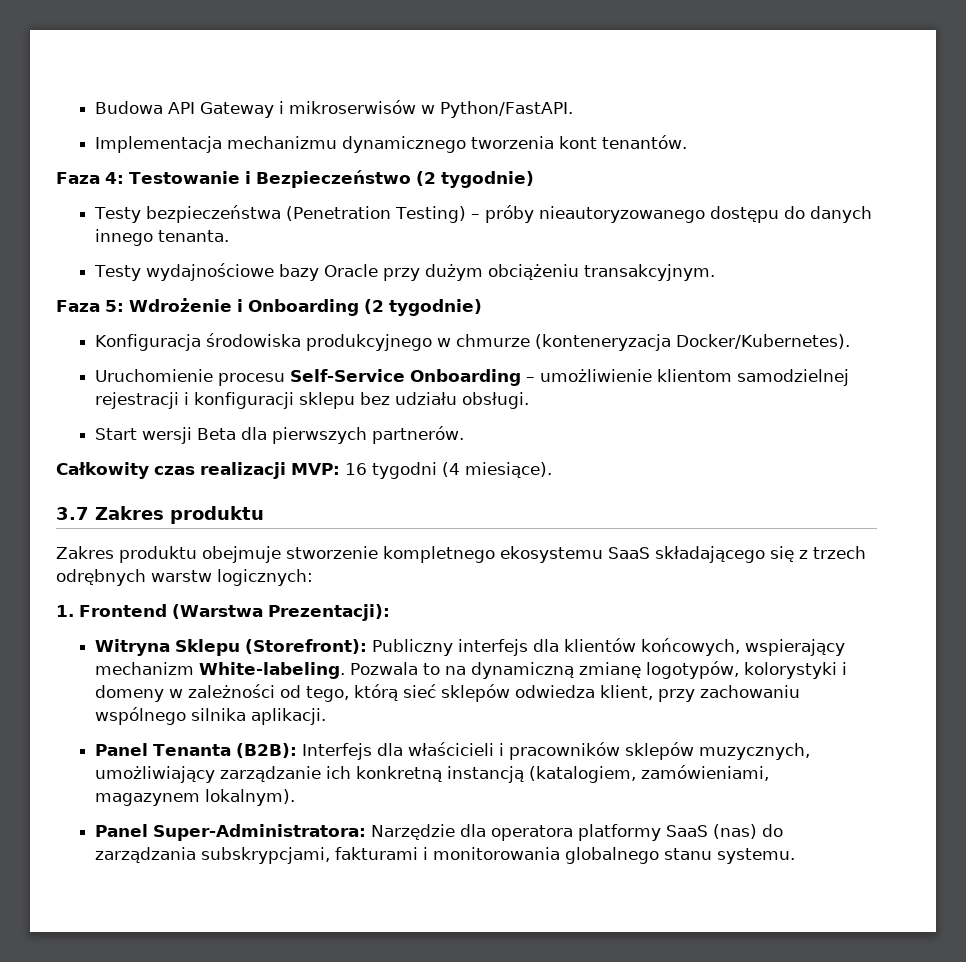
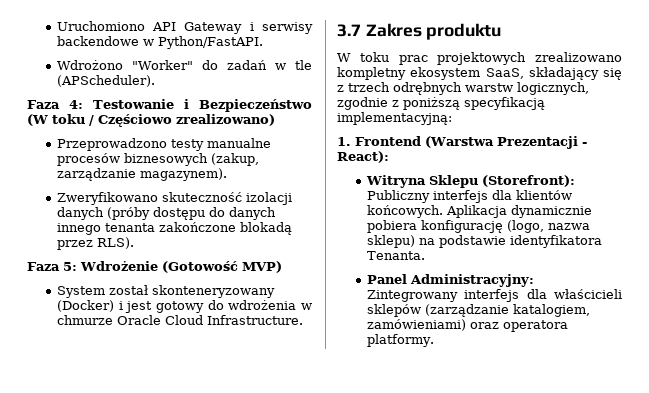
- Budowa API Gateway i mikroserwisów w Python/FastAPI.
+ Uruchomiono API Gateway i serwisy backendowe w Python/FastAPI.
- Implementacja mechanizmu dynamicznego tworzenia kont tenantów.
+ Wdrożono "Worker" do zadań w tle (APScheduler).
- Faza 4: Testowanie i Bezpieczeństwo (2 tygodnie)
- Testy bezpieczeństwa (Penetration Testing) – próby nieautoryzowanego dostępu do danych innego tenanta.
- Testy wydajnościowe bazy Oracle przy dużym obciążeniu transakcyjnym.
- Faza 5: Wdrożenie i Onboarding (2 tygodnie)
- Konfiguracja środowiska produkcyjnego w chmurze (konteneryzacja Docker/Kubernetes).
- Uruchomienie procesu Self-Service Onboarding – umożliwienie klientom samodzielnej rejestracji i konfiguracji sklepu bez udziału obsługi.
- Start wersji Beta dla pierwszych partnerów.
- Całkowity czas realizacji MVP: 16 tygodni (4 miesiące).
+ Faza 4: Testowanie i Bezpieczeństwo (W toku / Częściowo zrealizowano)
+ Przeprowadzono testy manualne procesów biznesowych (zakup, zarządzanie magazynem).
+ Zweryfikowano skuteczność izolacji danych (próby dostępu do danych innego tenanta zakończone blokadą przez RLS).
+ Faza 5: Wdrożenie (Gotowość MVP)
+ System został skonteneryzowany (Docker) i jest gotowy do wdrożenia w chmurze Oracle Cloud Infrastructure.
  3.7 Zakres produktu
- Zakres produktu obejmuje stworzenie kompletnego ekosystemu SaaS składającego się z trzech odrębnych warstw logicznych:
+ W toku prac projektowych zrealizowano kompletny ekosystem SaaS, składający się z trzech odrębnych warstw logicznych, zgodnie z poniższą specyfikacją implementacyjną:
- 1. Frontend (Warstwa Prezentacji):
+ 1. Frontend (Warstwa Prezentacji - React):
- Witryna Sklepu (Storefront): Publiczny interfejs dla klientów końcowych, wspierający mechanizm White-labeling. Pozwala to na dynamiczną zmianę logotypów, kolorystyki i domeny w zależności od tego, którą sieć sklepów odwiedza klient, przy zachowaniu wspólnego silnika aplikacji.
- Panel Tenanta (B2B): Interfejs dla właścicieli i pracowników sklepów muzycznych, umożliwiający zarządzanie ich konkretną instancją (katalogiem, zamówieniami, magazynem lokalnym).
- Panel Super-Administratora: Narzędzie dla operatora platformy SaaS (nas) do zarządzania subskrypcjami, fakturami i monitorowania globalnego stanu systemu.
+ Witryna Sklepu (Storefront): Publiczny interfejs dla klientów końcowych. Aplikacja dynamicznie pobiera konfigurację (logo, nazwa sklepu) na podstawie identyfikatora Tenanta.
+ Panel Administracyjny: Zintegrowany interfejs dla właścicieli sklepów (zarządzanie katalogiem, zamówieniami) oraz operatora platformy.

